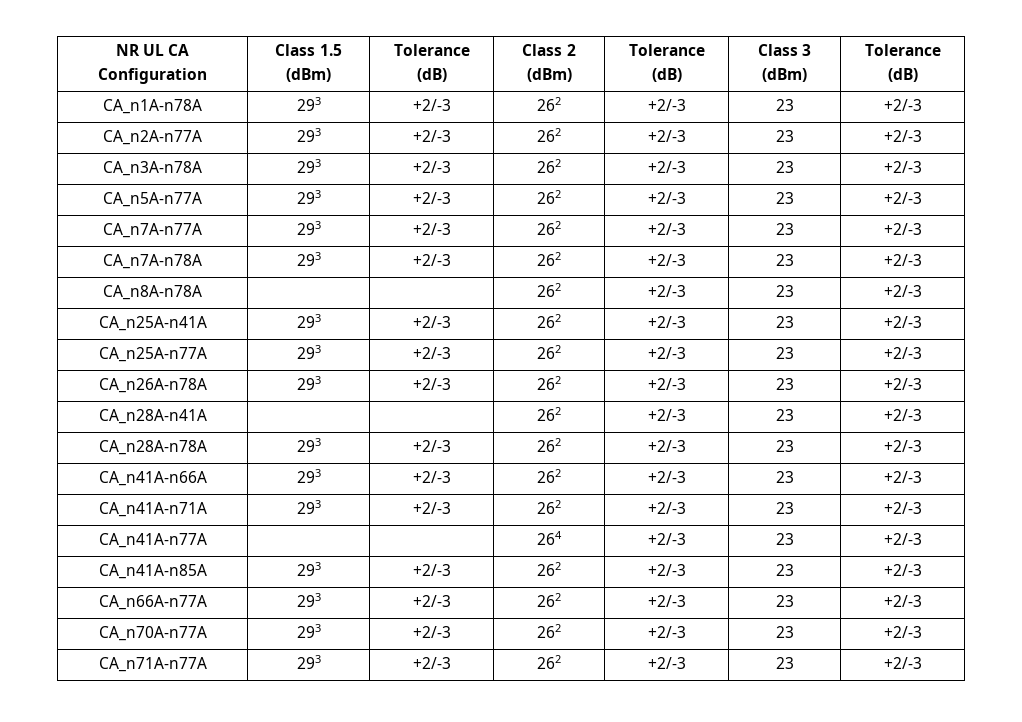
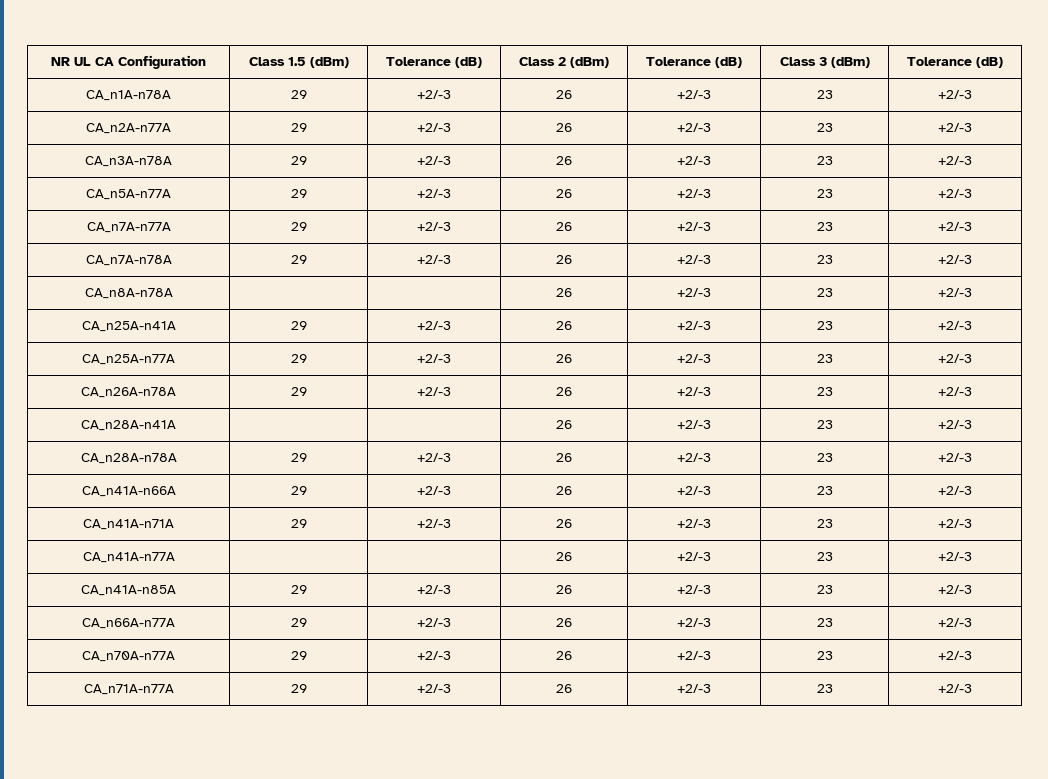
- CA_n1A-n78A | 293 | +2/-3 | 262 | +2/-3 | 23 | +2/-3
+ CA_n1A-n78A | 29 | +2/-3 | 26 | +2/-3 | 23 | +2/-3
- CA_n2A-n77A | 293 | +2/-3 | 262 | +2/-3 | 23 | +2/-3
+ CA_n2A-n77A | 29 | +2/-3 | 26 | +2/-3 | 23 | +2/-3
- CA_n3A-n78A | 293 | +2/-3 | 262 | +2/-3 | 23 | +2/-3
+ CA_n3A-n78A | 29 | +2/-3 | 26 | +2/-3 | 23 | +2/-3
- CA_n5A-n77A | 293 | +2/-3 | 262 | +2/-3 | 23 | +2/-3
+ CA_n5A-n77A | 29 | +2/-3 | 26 | +2/-3 | 23 | +2/-3
- CA_n7A-n77A | 293 | +2/-3 | 262 | +2/-3 | 23 | +2/-3
+ CA_n7A-n77A | 29 | +2/-3 | 26 | +2/-3 | 23 | +2/-3
- CA_n7A-n78A | 293 | +2/-3 | 262 | +2/-3 | 23 | +2/-3
+ CA_n7A-n78A | 29 | +2/-3 | 26 | +2/-3 | 23 | +2/-3
- CA_n8A-n78A | | | 262 | +2/-3 | 23 | +2/-3
+ CA_n8A-n78A | | | 26 | +2/-3 | 23 | +2/-3
- CA_n25A-n41A | 293 | +2/-3 | 262 | +2/-3 | 23 | +2/-3
+ CA_n25A-n41A | 29 | +2/-3 | 26 | +2/-3 | 23 | +2/-3
- CA_n25A-n77A | 293 | +2/-3 | 262 | +2/-3 | 23 | +2/-3
+ CA_n25A-n77A | 29 | +2/-3 | 26 | +2/-3 | 23 | +2/-3
- CA_n26A-n78A | 293 | +2/-3 | 262 | +2/-3 | 23 | +2/-3
+ CA_n26A-n78A | 29 | +2/-3 | 26 | +2/-3 | 23 | +2/-3
- CA_n28A-n41A | | | 262 | +2/-3 | 23 | +2/-3
+ CA_n28A-n41A | | | 26 | +2/-3 | 23 | +2/-3
- CA_n28A-n78A | 293 | +2/-3 | 262 | +2/-3 | 23 | +2/-3
+ CA_n28A-n78A | 29 | +2/-3 | 26 | +2/-3 | 23 | +2/-3
- CA_n41A-n66A | 293 | +2/-3 | 262 | +2/-3 | 23 | +2/-3
+ CA_n41A-n66A | 29 | +2/-3 | 26 | +2/-3 | 23 | +2/-3
- CA_n41A-n71A | 293 | +2/-3 | 262 | +2/-3 | 23 | +2/-3
+ CA_n41A-n71A | 29 | +2/-3 | 26 | +2/-3 | 23 | +2/-3
- CA_n41A-n77A | | | 264 | +2/-3 | 23 | +2/-3
+ CA_n41A-n77A | | | 26 | +2/-3 | 23 | +2/-3
- CA_n41A-n85A | 293 | +2/-3 | 262 | +2/-3 | 23 | +2/-3
+ CA_n41A-n85A | 29 | +2/-3 | 26 | +2/-3 | 23 | +2/-3
- CA_n66A-n77A | 293 | +2/-3 | 262 | +2/-3 | 23 | +2/-3
+ CA_n66A-n77A | 29 | +2/-3 | 26 | +2/-3 | 23 | +2/-3
- CA_n70A-n77A | 293 | +2/-3 | 262 | +2/-3 | 23 | +2/-3
+ CA_n70A-n77A | 29 | +2/-3 | 26 | +2/-3 | 23 | +2/-3
- CA_n71A-n77A | 293 | +2/-3 | 262 | +2/-3 | 23 | +2/-3
+ CA_n71A-n77A | 29 | +2/-3 | 26 | +2/-3 | 23 | +2/-3

